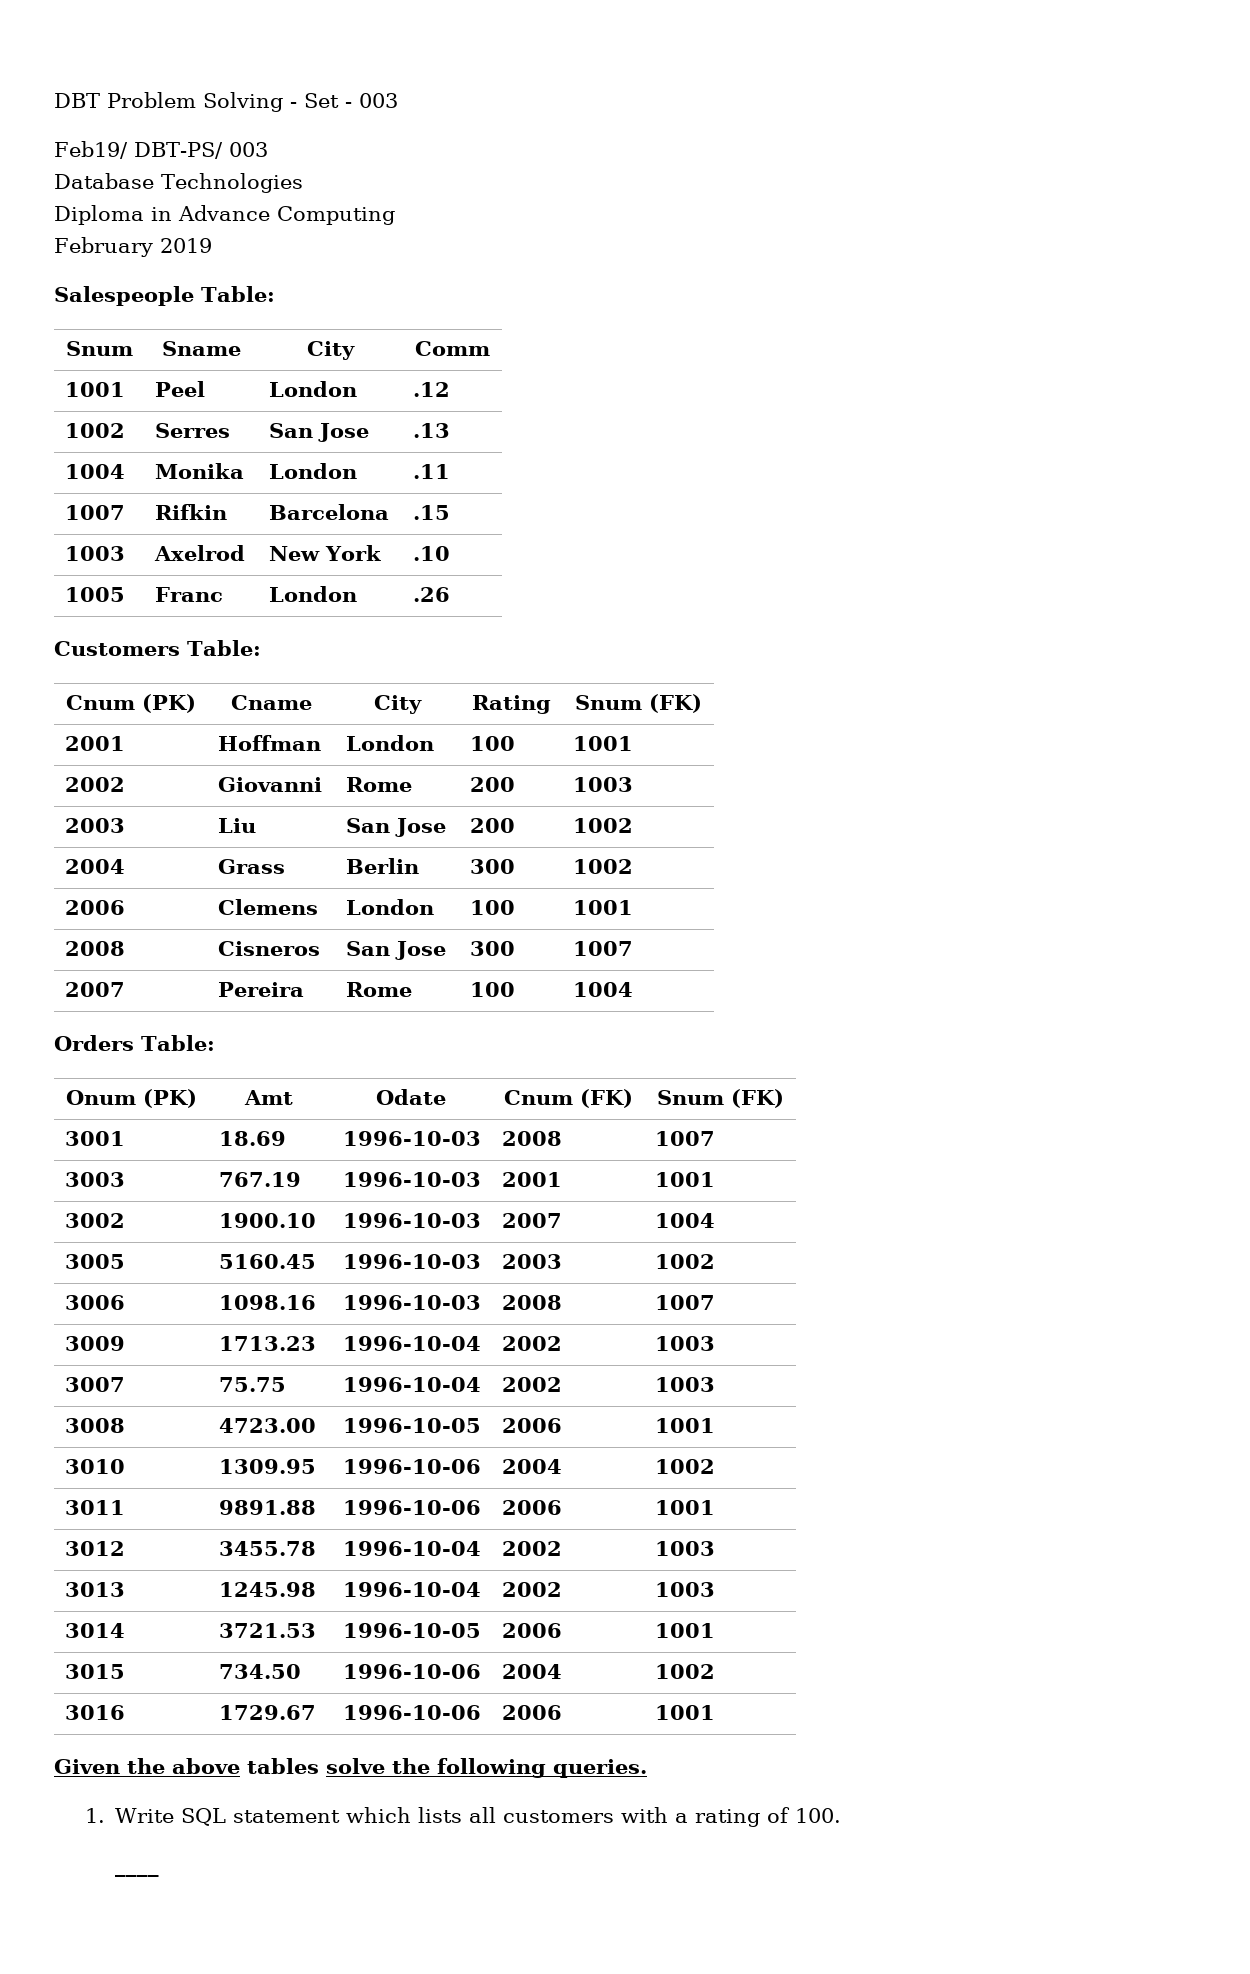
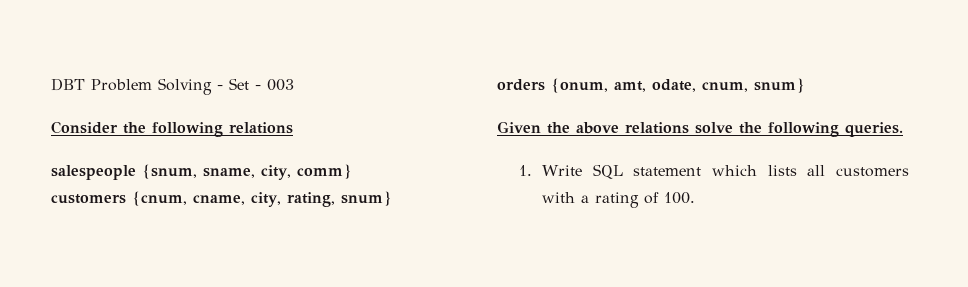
- Feb19/ DBT-PS/ 003
- Database Technologies
- Diploma in Advance Computing
- February 2019
- Salespeople Table:
- Snum | Sname | City | Comm
- 1001 | Peel | London | .12
- 1002 | Serres | San Jose | .13
- 1004 | Monika | London | .11
- 1007 | Rifkin | Barcelona | .15
- 1003 | Axelrod | New York | .10
- 1005 | Franc | London | .26
- Customers Table:
- Cnum (PK) | Cname | City | Rating | Snum (FK)
- 2001 | Hoffman | London | 100 | 1001
- 2002 | Giovanni | Rome | 200 | 1003
- 2003 | Liu | San Jose | 200 | 1002
- 2004 | Grass | Berlin | 300 | 1002
- 2006 | Clemens | London | 100 | 1001
- 2008 | Cisneros | San Jose | 300 | 1007
- 2007 | Pereira | Rome | 100 | 1004
- Orders Table:
- Onum (PK) | Amt | Odate | Cnum (FK) | Snum (FK)
- 3001 | 18.69 | 1996-10-03 | 2008 | 1007
- 3003 | 767.19 | 1996-10-03 | 2001 | 1001
- 3002 | 1900.10 | 1996-10-03 | 2007 | 1004
- 3005 | 5160.45 | 1996-10-03 | 2003 | 1002
- 3006 | 1098.16 | 1996-10-03 | 2008 | 1007
- 3009 | 1713.23 | 1996-10-04 | 2002 | 1003
- 3007 | 75.75 | 1996-10-04 | 2002 | 1003
- 3008 | 4723.00 | 1996-10-05 | 2006 | 1001
- 3010 | 1309.95 | 1996-10-06 | 2004 | 1002
- 3011 | 9891.88 | 1996-10-06 | 2006 | 1001
- 3012 | 3455.78 | 1996-10-04 | 2002 | 1003
- 3013 | 1245.98 | 1996-10-04 | 2002 | 1003
- 3014 | 3721.53 | 1996-10-05 | 2006 | 1001
- 3015 | 734.50 | 1996-10-06 | 2004 | 1002
- 3016 | 1729.67 | 1996-10-06 | 2006 | 1001
+ Consider the following relations
+ salespeople {snum, sname, city, comm}
+ customers {cnum, cname, city, rating, snum}
+ orders {onum, amt, odate, cnum, snum}
- Given the above tables solve the following queries.
+ Given the above relations solve the following queries.
- ____

